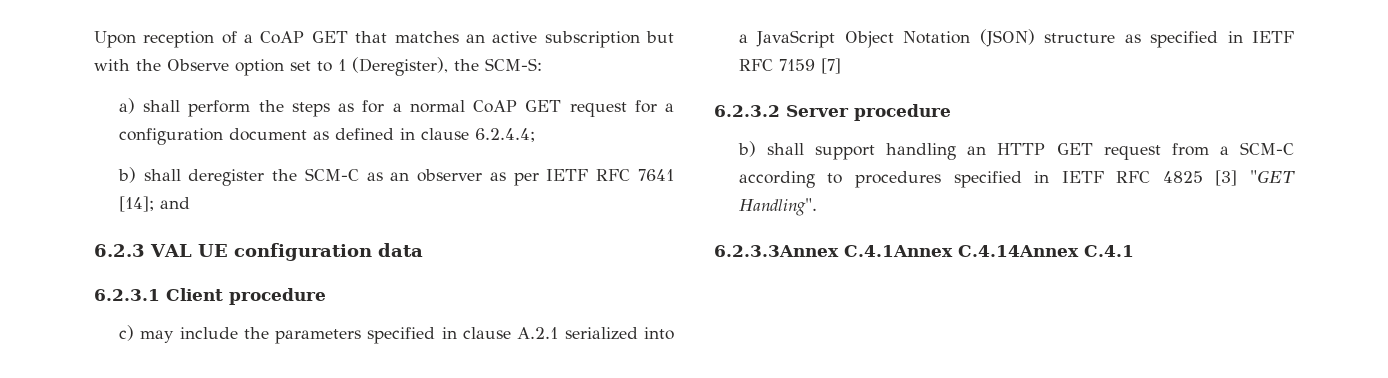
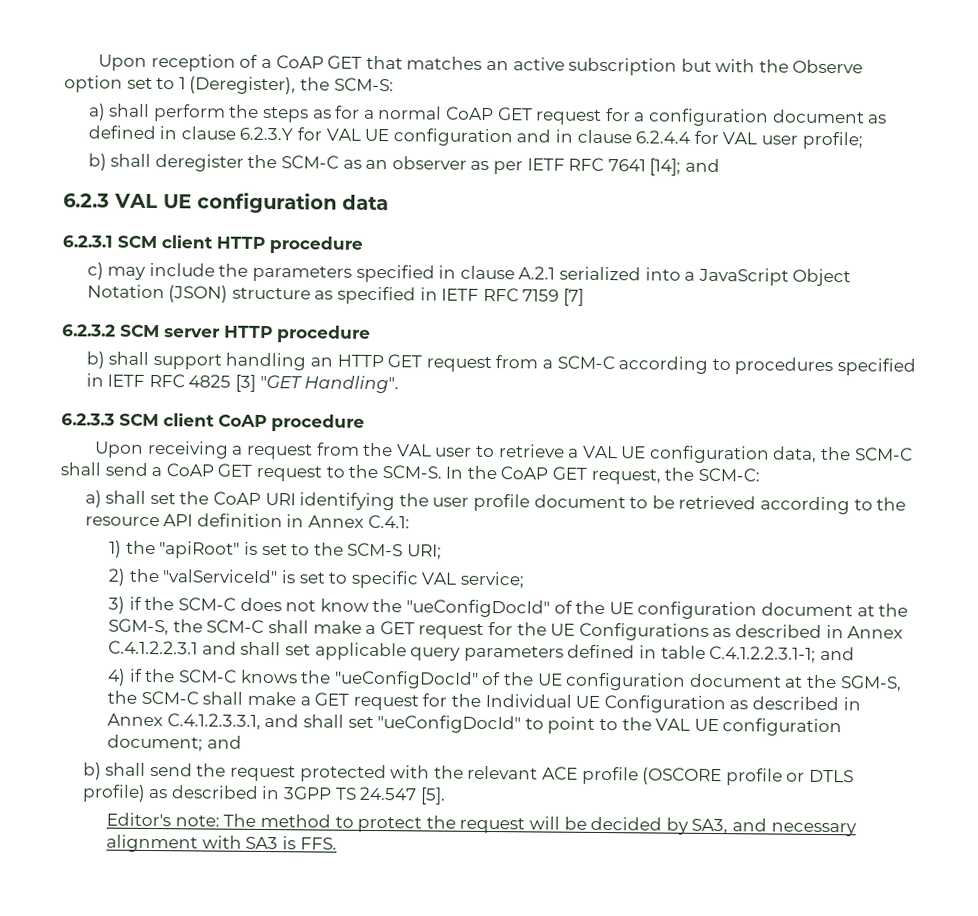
- a) shall perform the steps as for a normal CoAP GET request for a configuration document as defined in clause 6.2.4.4;
+ a) shall perform the steps as for a normal CoAP GET request for a configuration document as defined in clause 6.2.3.Y for VAL UE configuration and in clause 6.2.4.4 for VAL user profile;
- 6.2.3.1 Client procedure
+ 6.2.3.1 SCM client HTTP procedure
- 6.2.3.2 Server procedure
+ 6.2.3.2 SCM server HTTP procedure
- 6.2.3.3Annex C.4.1Annex C.4.14Annex C.4.1
+ 6.2.3.3 SCM client CoAP procedure
+ Upon receiving a request from the VAL user to retrieve a VAL UE configuration data, the SCM-C shall send a CoAP GET request to the SCM-S. In the CoAP GET request, the SCM-C:
+ a) shall set the CoAP URI identifying the user profile document to be retrieved according to the resource API definition in Annex C.4.1:
+ 1) the "apiRoot" is set to the SCM-S URI;
+ 2) the "valServiceId" is set to specific VAL service;
+ 3) if the SCM-C does not know the "ueConfigDocId" of the UE configuration document at the SGM-S, the SCM-C shall make a GET request for the UE Configurations as described in Annex C.4.1.2.2.3.1 and shall set applicable query parameters defined in table C.4.1.2.2.3.1-1; and
+ 4) if the SCM-C knows the "ueConfigDocId" of the UE configuration document at the SGM-S, the SCM-C shall make a GET request for the Individual UE Configuration as described in Annex C.4.1.2.3.3.1, and shall set "ueConfigDocId" to point to the VAL UE configuration document; and
+ b) shall send the request protected with the relevant ACE profile (OSCORE profile or DTLS profile) as described in 3GPP TS 24.547 [5].
+ Editor's note: The method to protect the request will be decided by SA3, and necessary alignment with SA3 is FFS.

